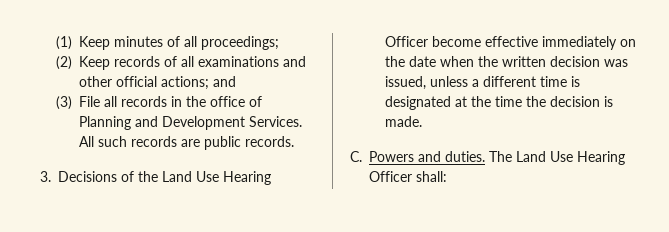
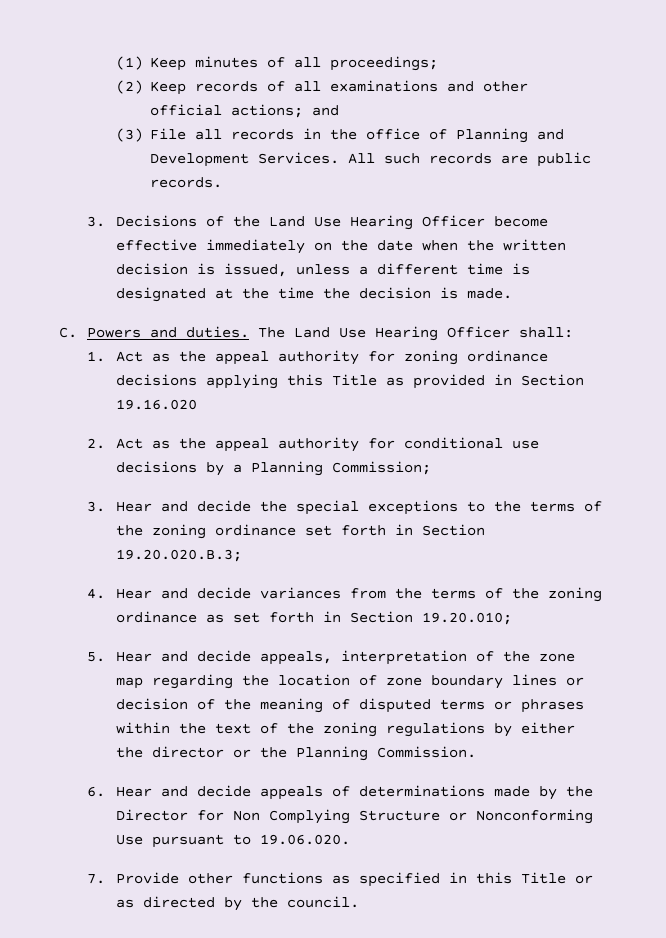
- 3. Decisions of the Land Use Hearing Officer become effective immediately on the date when the written decision was issued, unless a different time is designated at the time the decision is made.
+ 3. Decisions of the Land Use Hearing Officer become effective immediately on the date when the written decision is issued, unless a different time is designated at the time the decision is made.
+ 1. Act as the appeal authority for zoning ordinance decisions applying this Title as provided in Section 19.16.020
+ 2. Act as the appeal authority for conditional use decisions by a Planning Commission;
+ 3. Hear and decide the special exceptions to the terms of the zoning ordinance set forth in Section 19.20.020.B.3;
+ 4. Hear and decide variances from the terms of the zoning ordinance as set forth in Section 19.20.010;
+ 5. Hear and decide appeals, interpretation of the zone map regarding the location of zone boundary lines or decision of the meaning of disputed terms or phrases within the text of the zoning regulations by either the director or the Planning Commission.
+ 6. Hear and decide appeals of determinations made by the Director for Non Complying Structure or Nonconforming Use pursuant to 19.06.020.
+ 7. Provide other functions as specified in this Title or as directed by the council.

